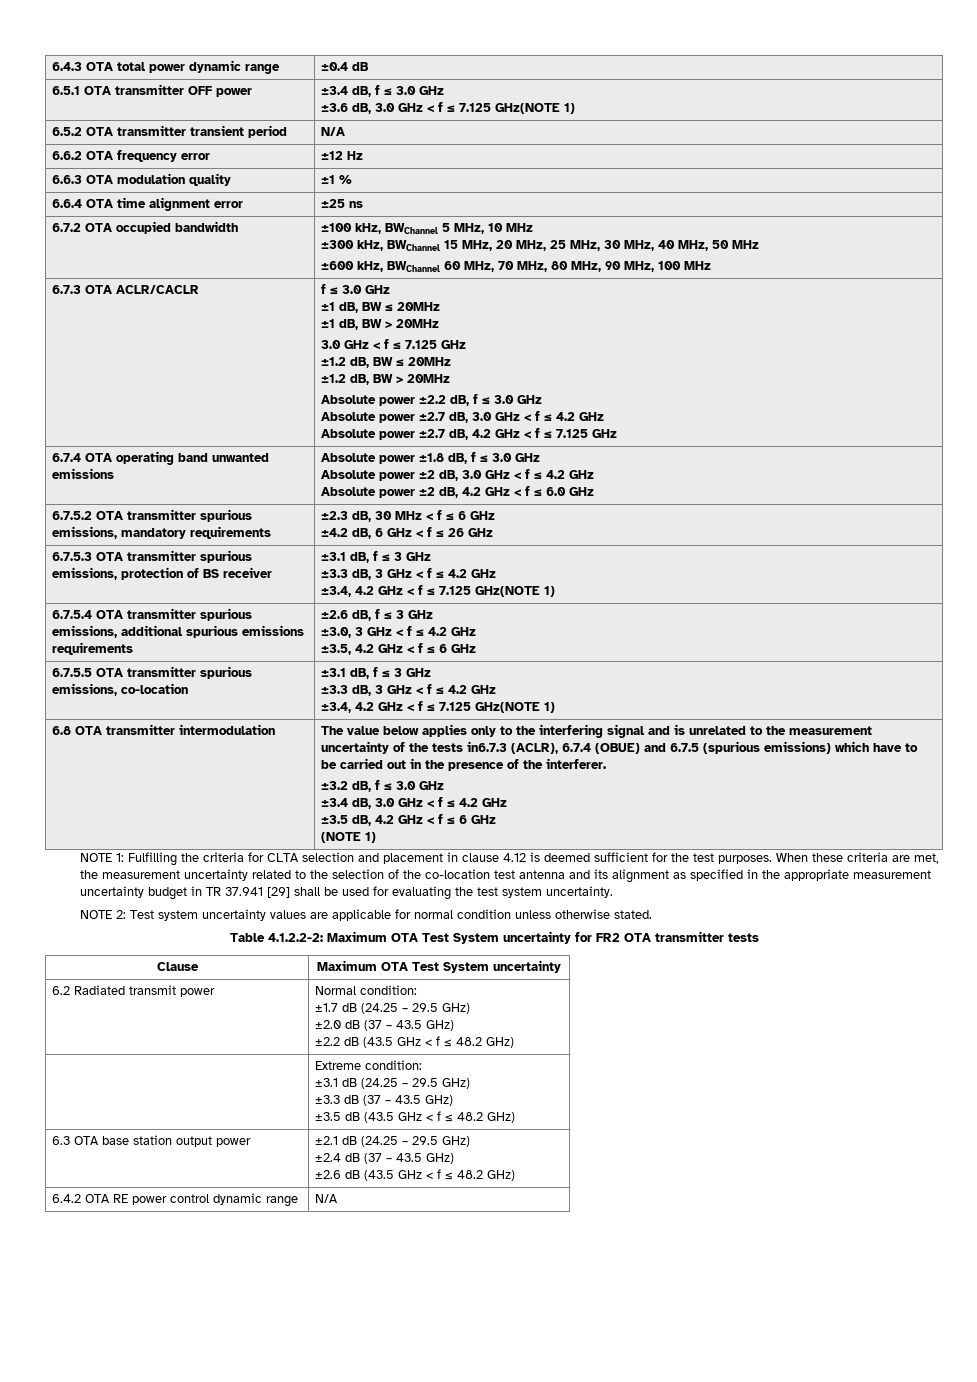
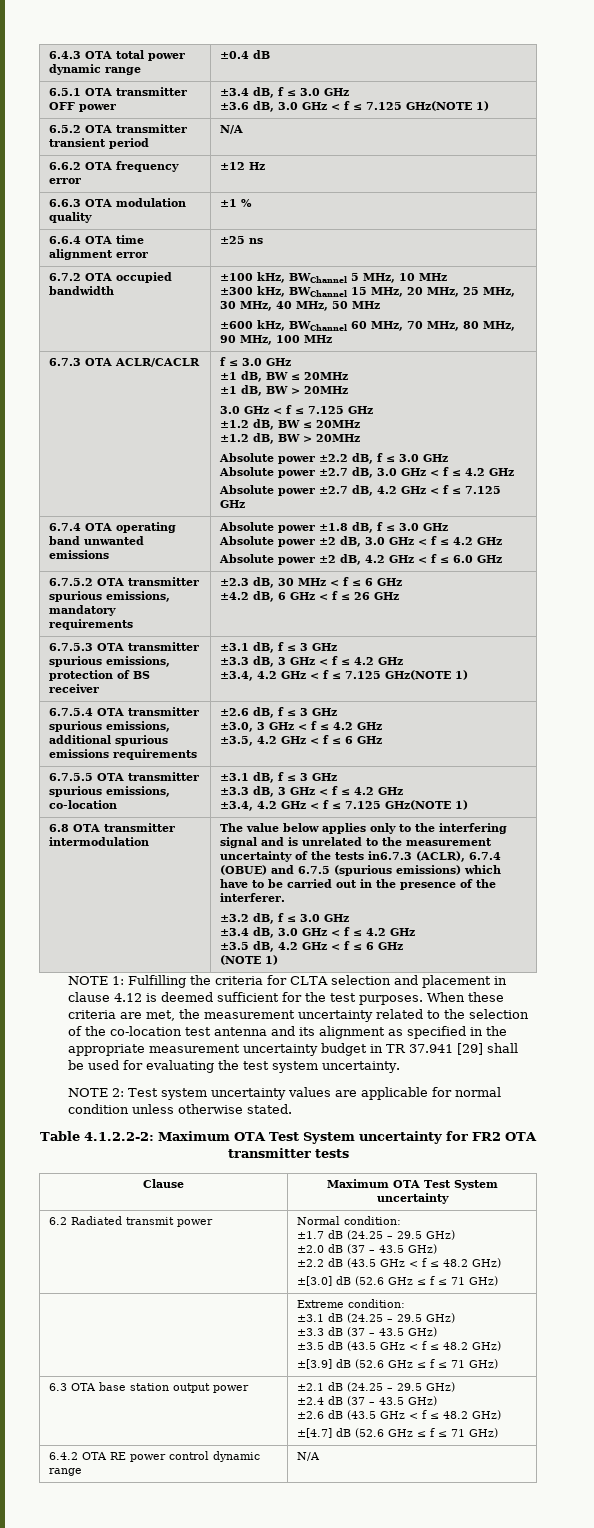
  6.2 Radiated transmit power | Normal condition:
  ±1.7 dB (24.25 – 29.5 GHz)
  ±2.0 dB (37 – 43.5 GHz)
  ±2.2 dB (43.5 GHz < f ≤ 48.2 GHz)
+ ±[3.0] dB (52.6 GHz ≤ f ≤ 71 GHz)
  | Extreme condition:
  ±3.1 dB (24.25 – 29.5 GHz)
  ±3.3 dB (37 – 43.5 GHz)
  ±3.5 dB (43.5 GHz < f ≤ 48.2 GHz)
+ ±[3.9] dB (52.6 GHz ≤ f ≤ 71 GHz)
  6.3 OTA base station output power | ±2.1 dB (24.25 – 29.5 GHz)
  ±2.4 dB (37 – 43.5 GHz)
  ±2.6 dB (43.5 GHz < f ≤ 48.2 GHz)
+ ±[4.7] dB (52.6 GHz ≤ f ≤ 71 GHz)

